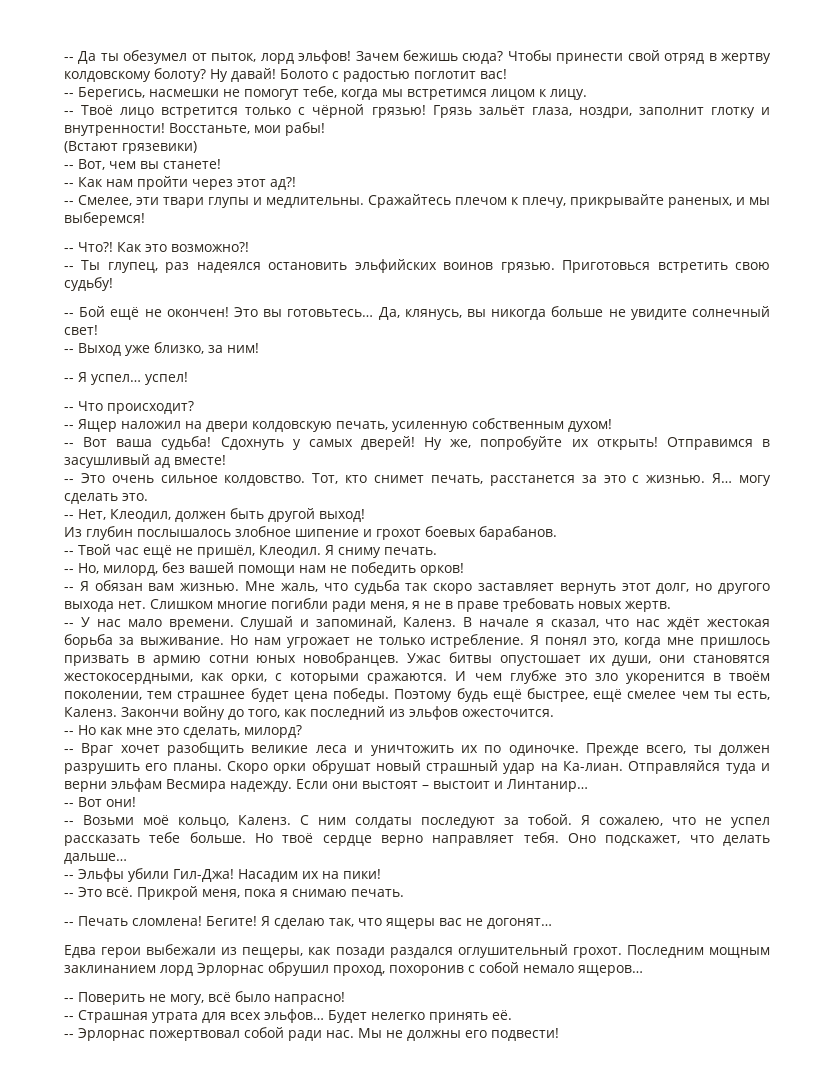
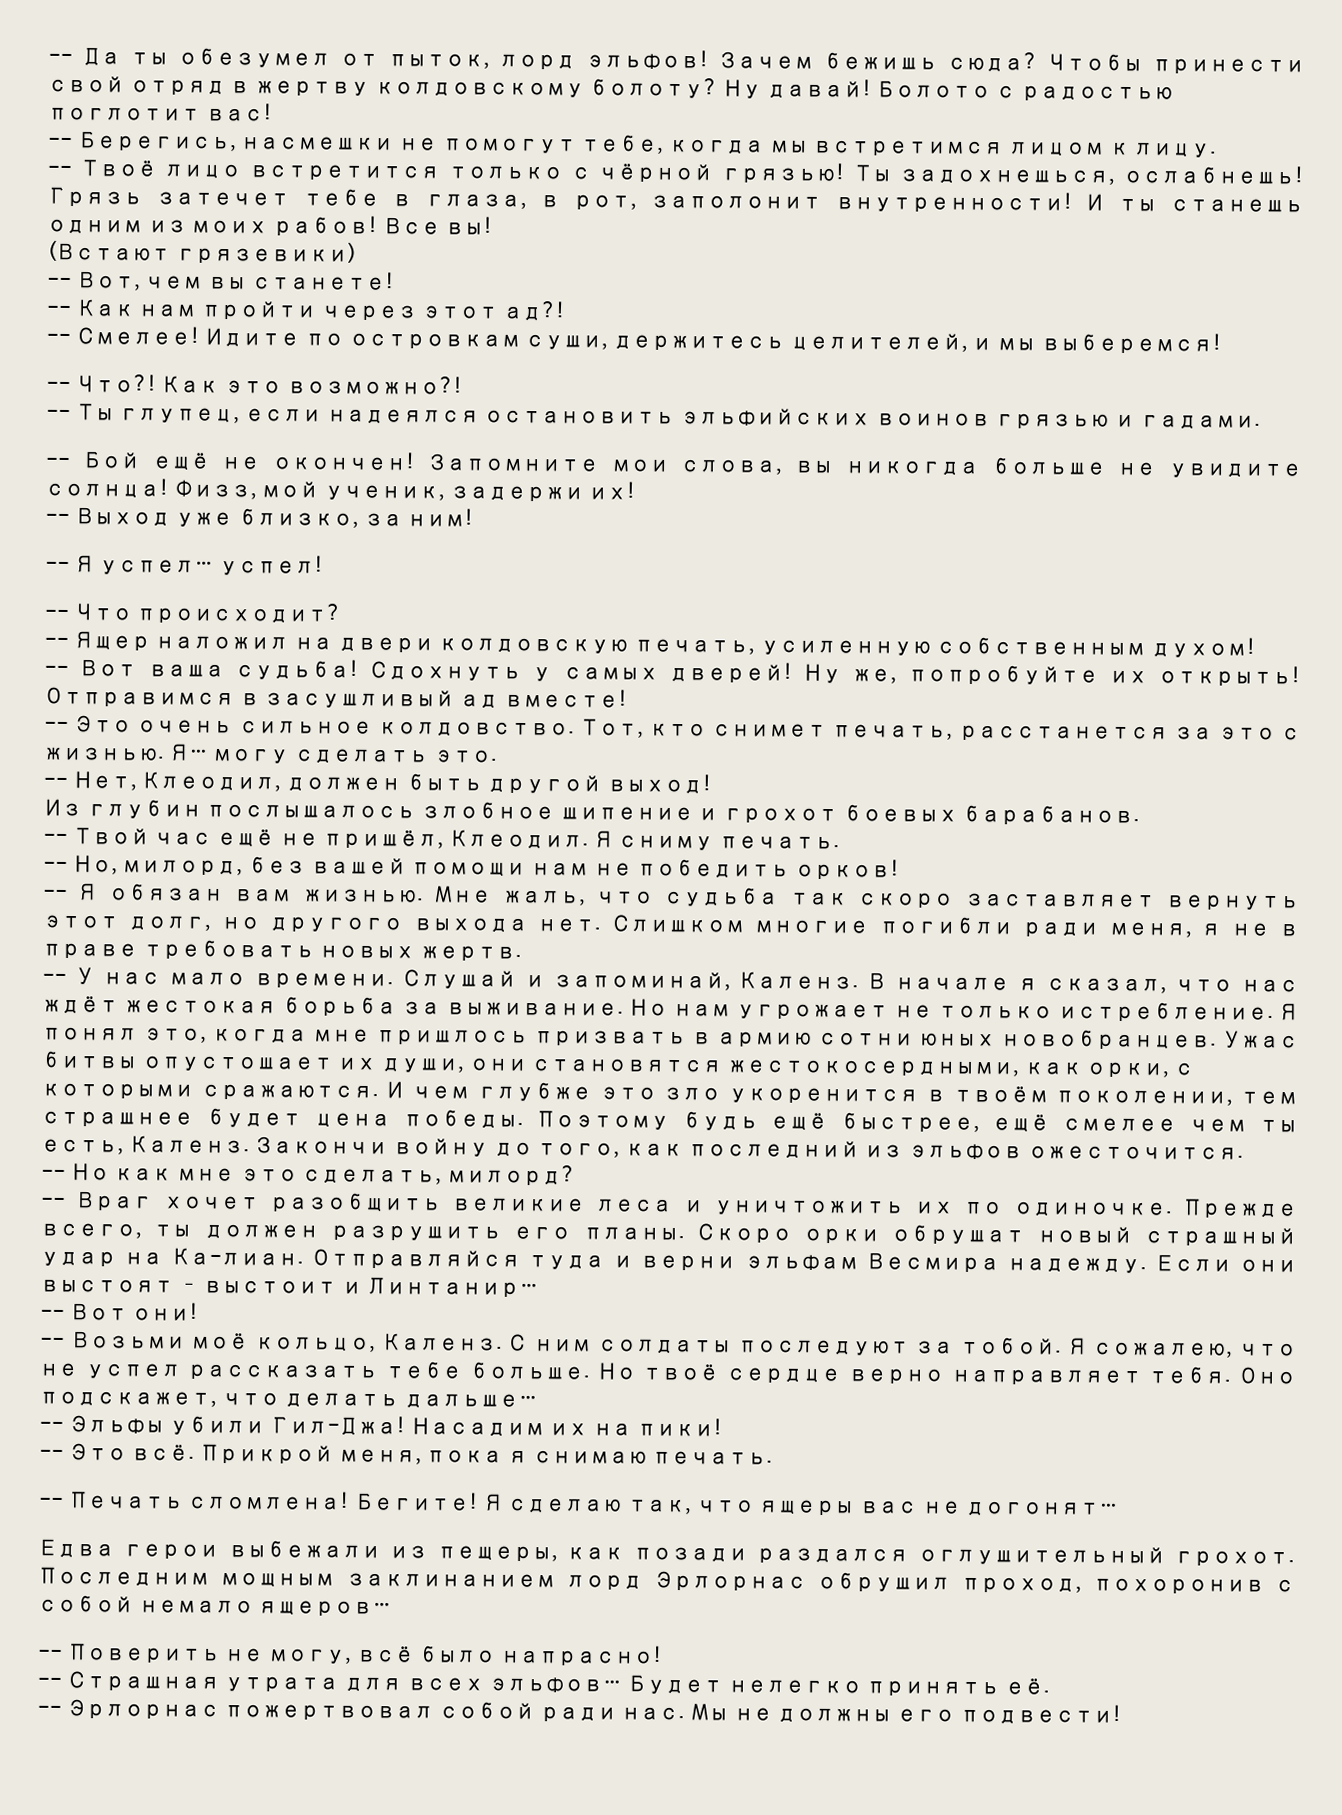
- Грязь зальёт глаза, ноздри, заполнит глотку и внутренности! Восстаньте, мои рабы!
+ Ты задохнешься, ослабнешь! Грязь затечет тебе в глаза, в рот, заполонит внутренности! И ты станешь одним из моих рабов! Все вы!
- -- Смелее, эти твари глупы и медлительны. Сражайтесь плечом к плечу, прикрывайте раненых, и мы выберемся!
+ -- Смелее! Идите по островкам суши, держитесь целителей, и мы выберемся!
- -- Ты глупец, раз надеялся остановить эльфийских воинов грязью. Приготовься встретить свою судьбу!
+ -- Ты глупец, если надеялся остановить эльфийских воинов грязью и гадами.
- Это вы готовьтесь… Да, клянусь, вы никогда больше не увидите солнечный свет!
+ Запомните мои слова, вы никогда больше не увидите солнца! Физз, мой ученик, задержи их!

